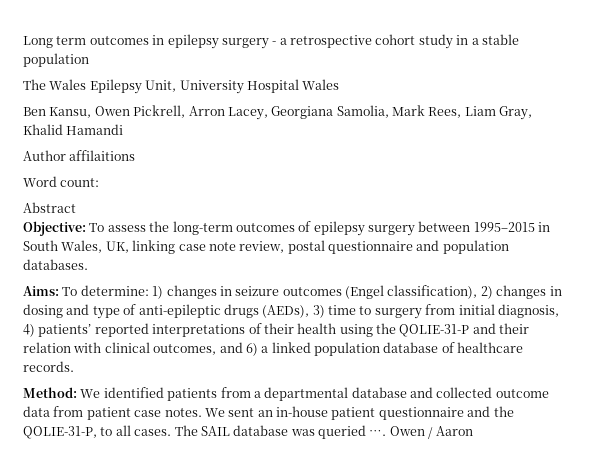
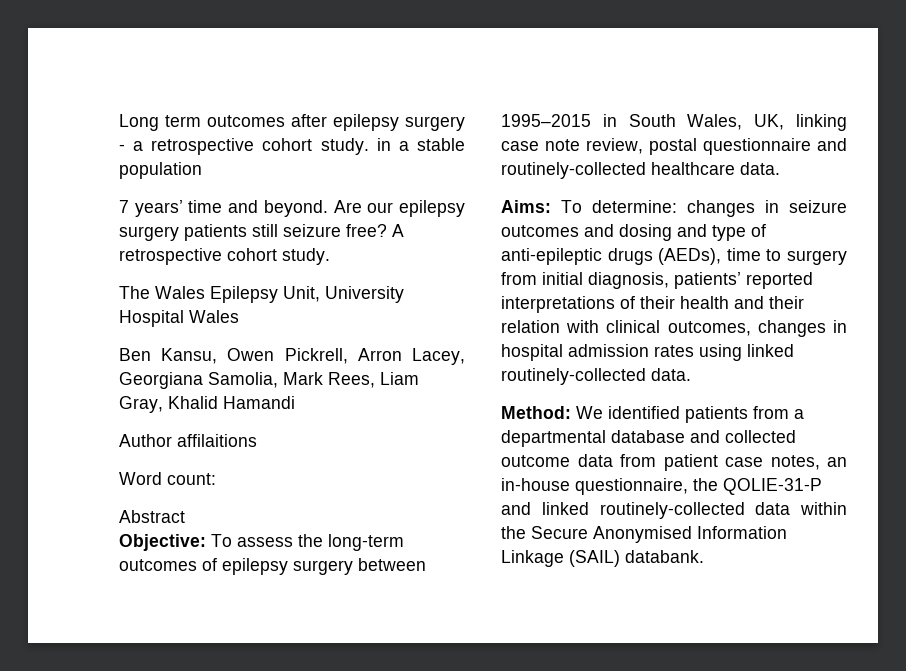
- Long term outcomes in epilepsy surgery - a retrospective cohort study in a stable population
+ Long term outcomes after epilepsy surgery - a retrospective cohort study. in a stable population
+ 7 years’ time and beyond. Are our epilepsy surgery patients still seizure free? A retrospective cohort study.
- Objective: To assess the long-term outcomes of epilepsy surgery between 1995–2015 in South Wales, UK, linking case note review, postal questionnaire and population databases.
+ Objective: To assess the long-term outcomes of epilepsy surgery between 1995–2015 in South Wales, UK, linking case note review, postal questionnaire and routinely-collected healthcare data.
- Aims: To determine: 1) changes in seizure outcomes (Engel classification), 2) changes in dosing and type of anti-epileptic drugs (AEDs), 3) time to surgery from initial diagnosis, 4) patients’ reported interpretations of their health using the QOLIE-31-P and their relation with clinical outcomes, and 6) a linked population database of healthcare records.
+ Aims: To determine: changes in seizure outcomes and dosing and type of anti-epileptic drugs (AEDs), time to surgery from initial diagnosis, patients’ reported interpretations of their health and their relation with clinical outcomes, changes in hospital admission rates using linked routinely-collected data.
- Method: We identified patients from a departmental database and collected outcome data from patient case notes. We sent an in-house patient questionnaire and the QOLIE-31-P, to all cases. The SAIL database was queried …. Owen / Aaron
+ Method: We identified patients from a departmental database and collected outcome data from patient case notes, an in-house questionnaire, the QOLIE-31-P and linked routinely-collected data within the Secure Anonymised Information Linkage (SAIL) databank.

